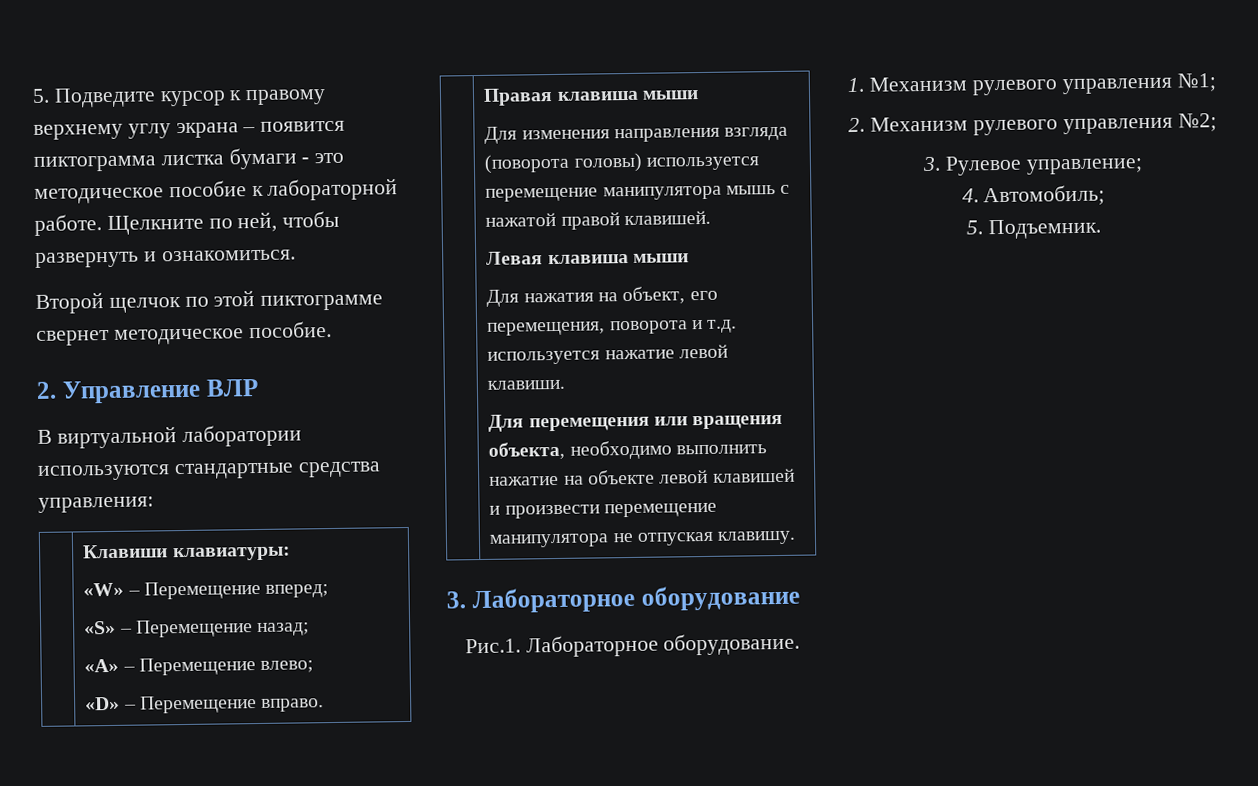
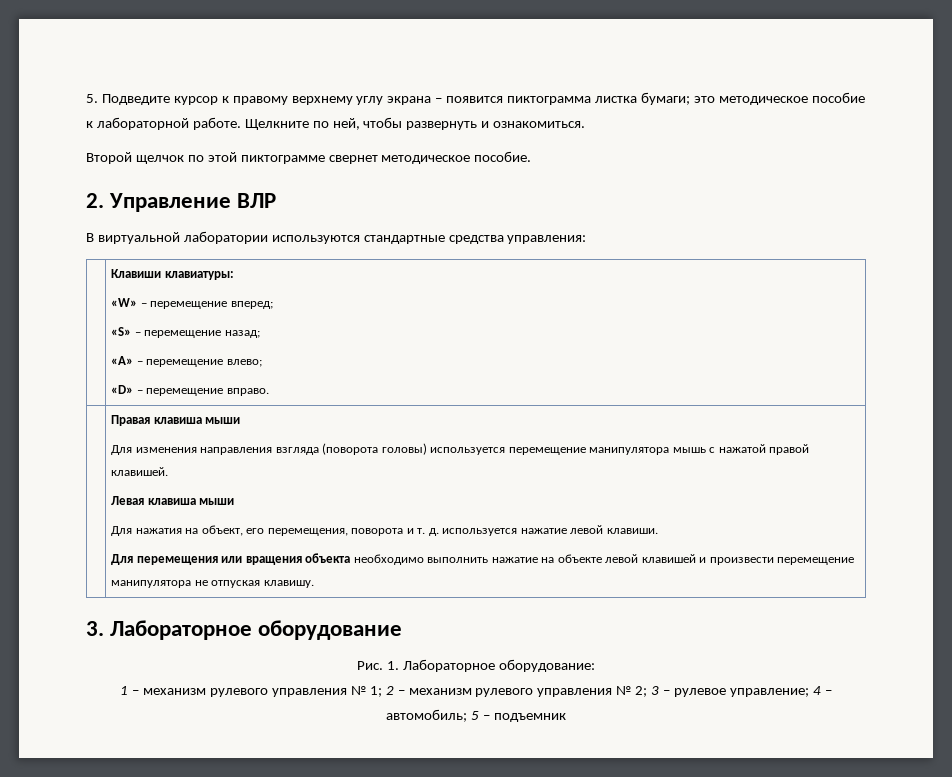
- 5. Подведите курсор к правому верхнему углу экрана – появится пиктограмма листка бумаги - это методическое пособие к лабораторной работе.
+ 5. Подведите курсор к правому верхнему углу экрана – появится пиктограмма листка бумаги; это методическое пособие к лабораторной работе.
  | Клавиши клавиатуры:
- «W» – Перемещение вперед;
- «S» – Перемещение назад;
- «A» – Перемещение влево;
- «D» – Перемещение вправо.
+ «W» – перемещение вперед;
+ «S» – перемещение назад;
+ «A» – перемещение влево;
+ «D» – перемещение вправо.
- Для нажатия на объект, его перемещения, поворота и т.д. используется нажатие левой клавиши.
+ Для нажатия на объект, его перемещения, поворота и т. д. используется нажатие левой клавиши.
- Для перемещения или вращения объекта, необходимо выполнить нажатие на объекте левой клавишей и произвести перемещение манипулятора не отпуская клавишу.
+ Для перемещения или вращения объекта необходимо выполнить нажатие на объекте левой клавишей и произвести перемещение манипулятора не отпуская клавишу.
- Рис.1. Лабораторное оборудование.
- 1. Механизм рулевого управления №1;
- 2. Механизм рулевого управления №2;
- 3. Рулевое управление;
- 4. Автомобиль;
- 5. Подъемник.
+ Рис. 1. Лабораторное оборудование:
+ 1 – механизм рулевого управления № 1; 2 – механизм рулевого управления № 2; 3 – рулевое управление; 4 – автомобиль; 5 – подъемник

